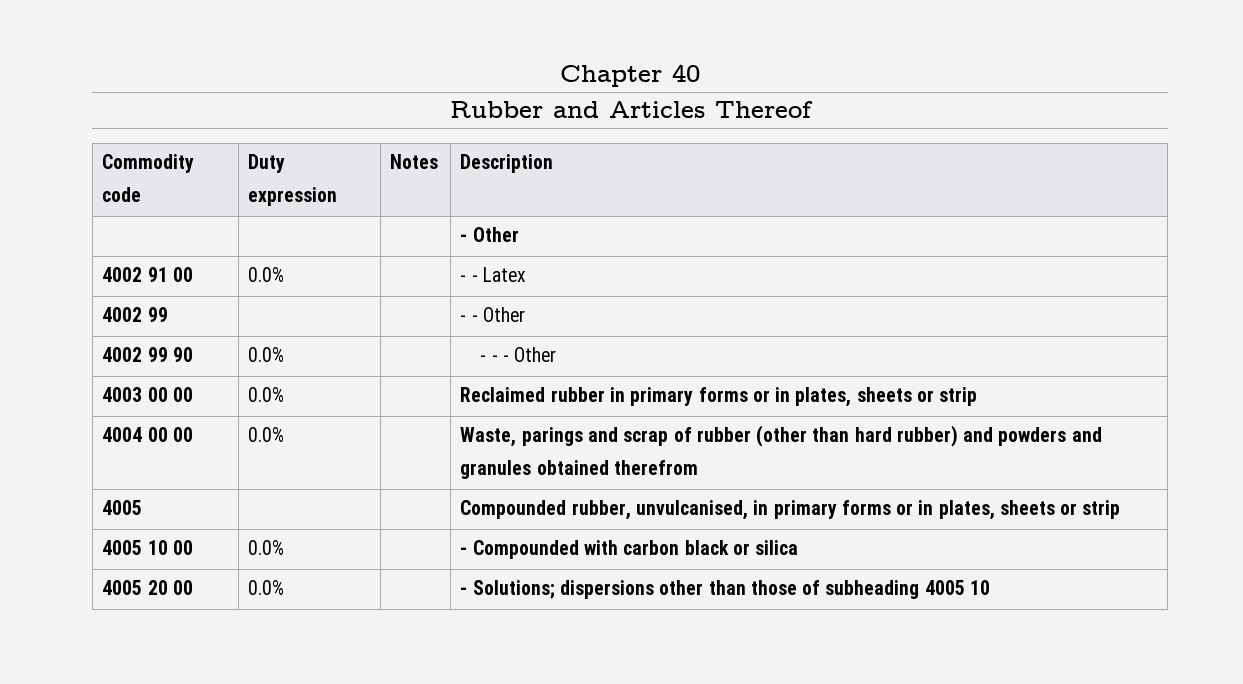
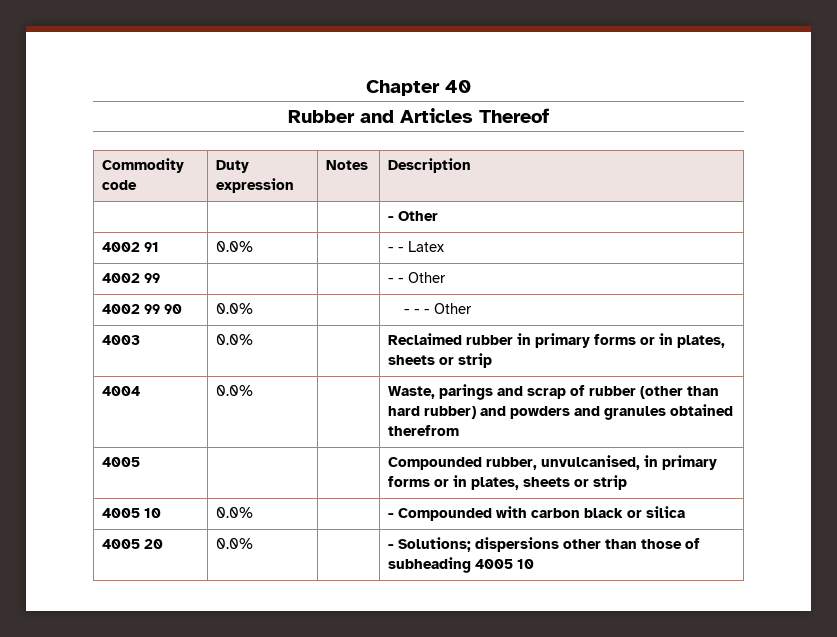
- 4002 91 00 | 0.0% | | - - Latex
+ 4002 91 | 0.0% | | - - Latex
- 4003 00 00 | 0.0% | | Reclaimed rubber in primary forms or in plates, sheets or strip
+ 4003 | 0.0% | | Reclaimed rubber in primary forms or in plates, sheets or strip
- 4004 00 00 | 0.0% | | Waste, parings and scrap of rubber (other than hard rubber) and powders and granules obtained therefrom
+ 4004 | 0.0% | | Waste, parings and scrap of rubber (other than hard rubber) and powders and granules obtained therefrom
- 4005 10 00 | 0.0% | | - Compounded with carbon black or silica
+ 4005 10 | 0.0% | | - Compounded with carbon black or silica
- 4005 20 00 | 0.0% | | - Solutions; dispersions other than those of subheading 4005 10
+ 4005 20 | 0.0% | | - Solutions; dispersions other than those of subheading 4005 10

